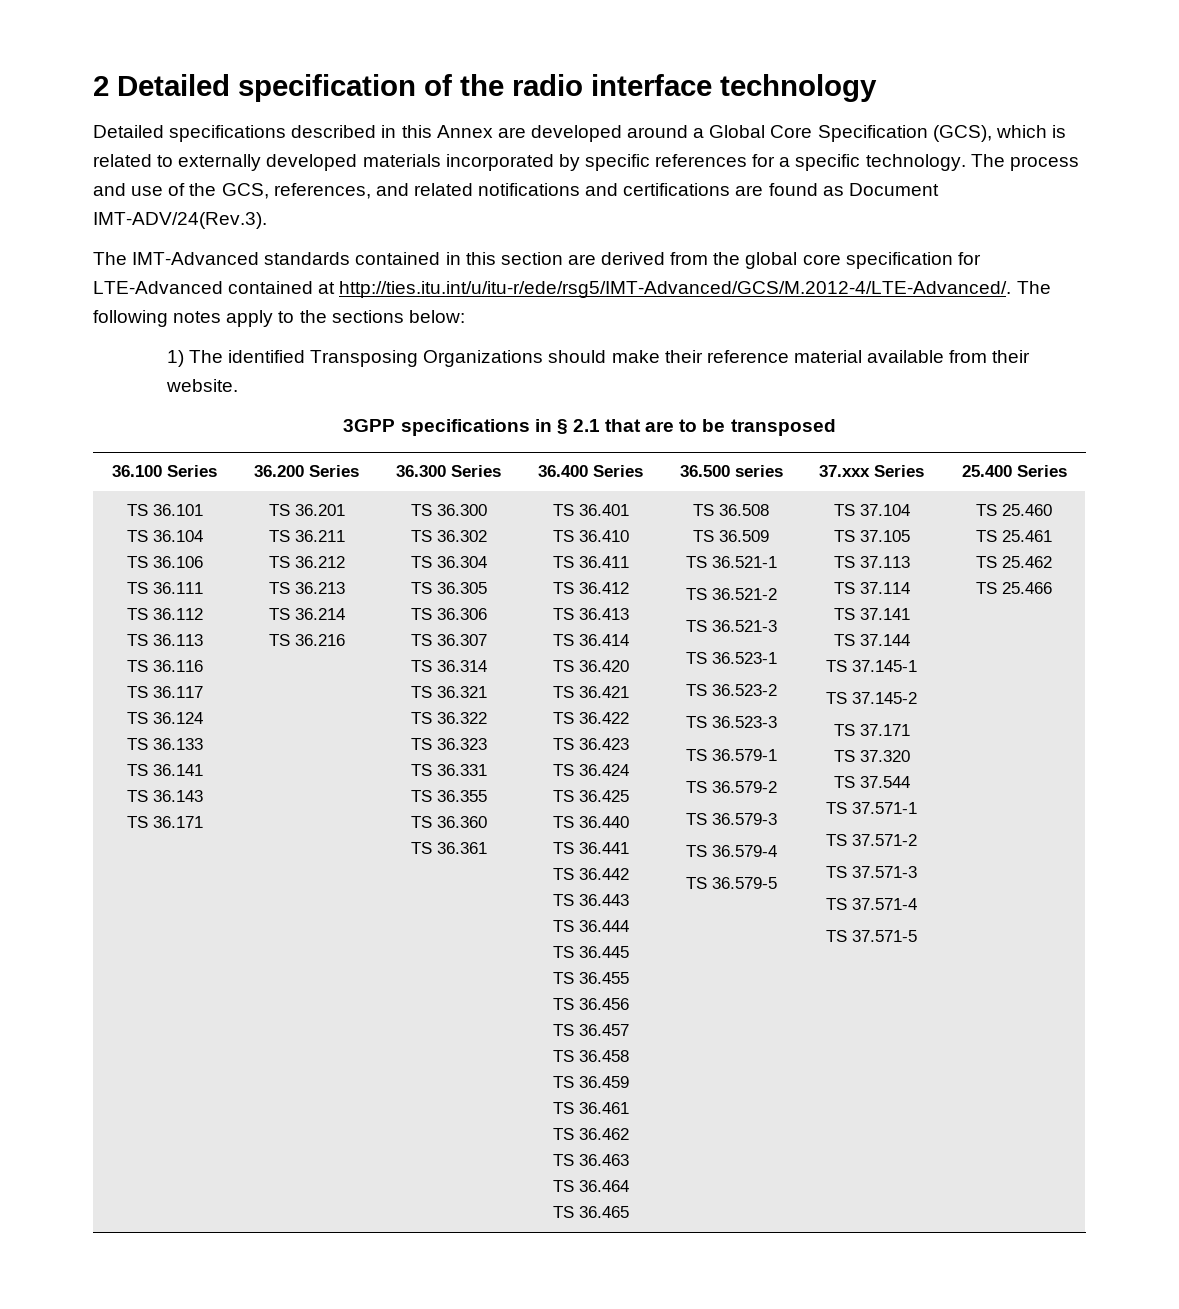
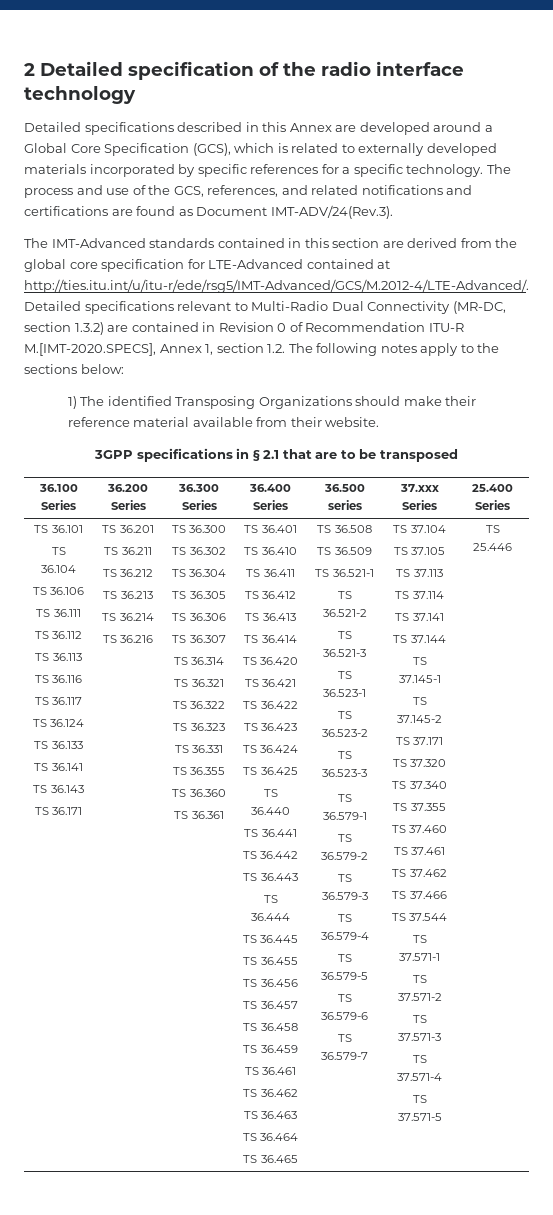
- The IMT-Advanced standards contained in this section are derived from the global core specification for LTE-Advanced contained at http://ties.itu.int/u/itu-r/ede/rsg5/IMT-Advanced/GCS/M.2012-4/LTE-Advanced/. The following notes apply to the sections below:
+ The IMT-Advanced standards contained in this section are derived from the global core specification for LTE-Advanced contained at http://ties.itu.int/u/itu-r/ede/rsg5/IMT-Advanced/GCS/M.2012-4/LTE-Advanced/. Detailed specifications relevant to Multi-Radio Dual Connectivity (MR-DC, section 1.3.2) are contained in Revision 0 of Recommendation ITU-R M.[IMT-2020.SPECS], Annex 1, section 1.2. The following notes apply to the sections below:
+ TS 36.579-6
+ TS 36.579-7
+ TS 37.340
+ TS 37.355
+ TS 37.460
+ TS 37.461
+ TS 37.462
+ TS 37.466
- TS 25.460
- TS 25.461
- TS 25.462
- TS 25.466
+ TS 25.446

